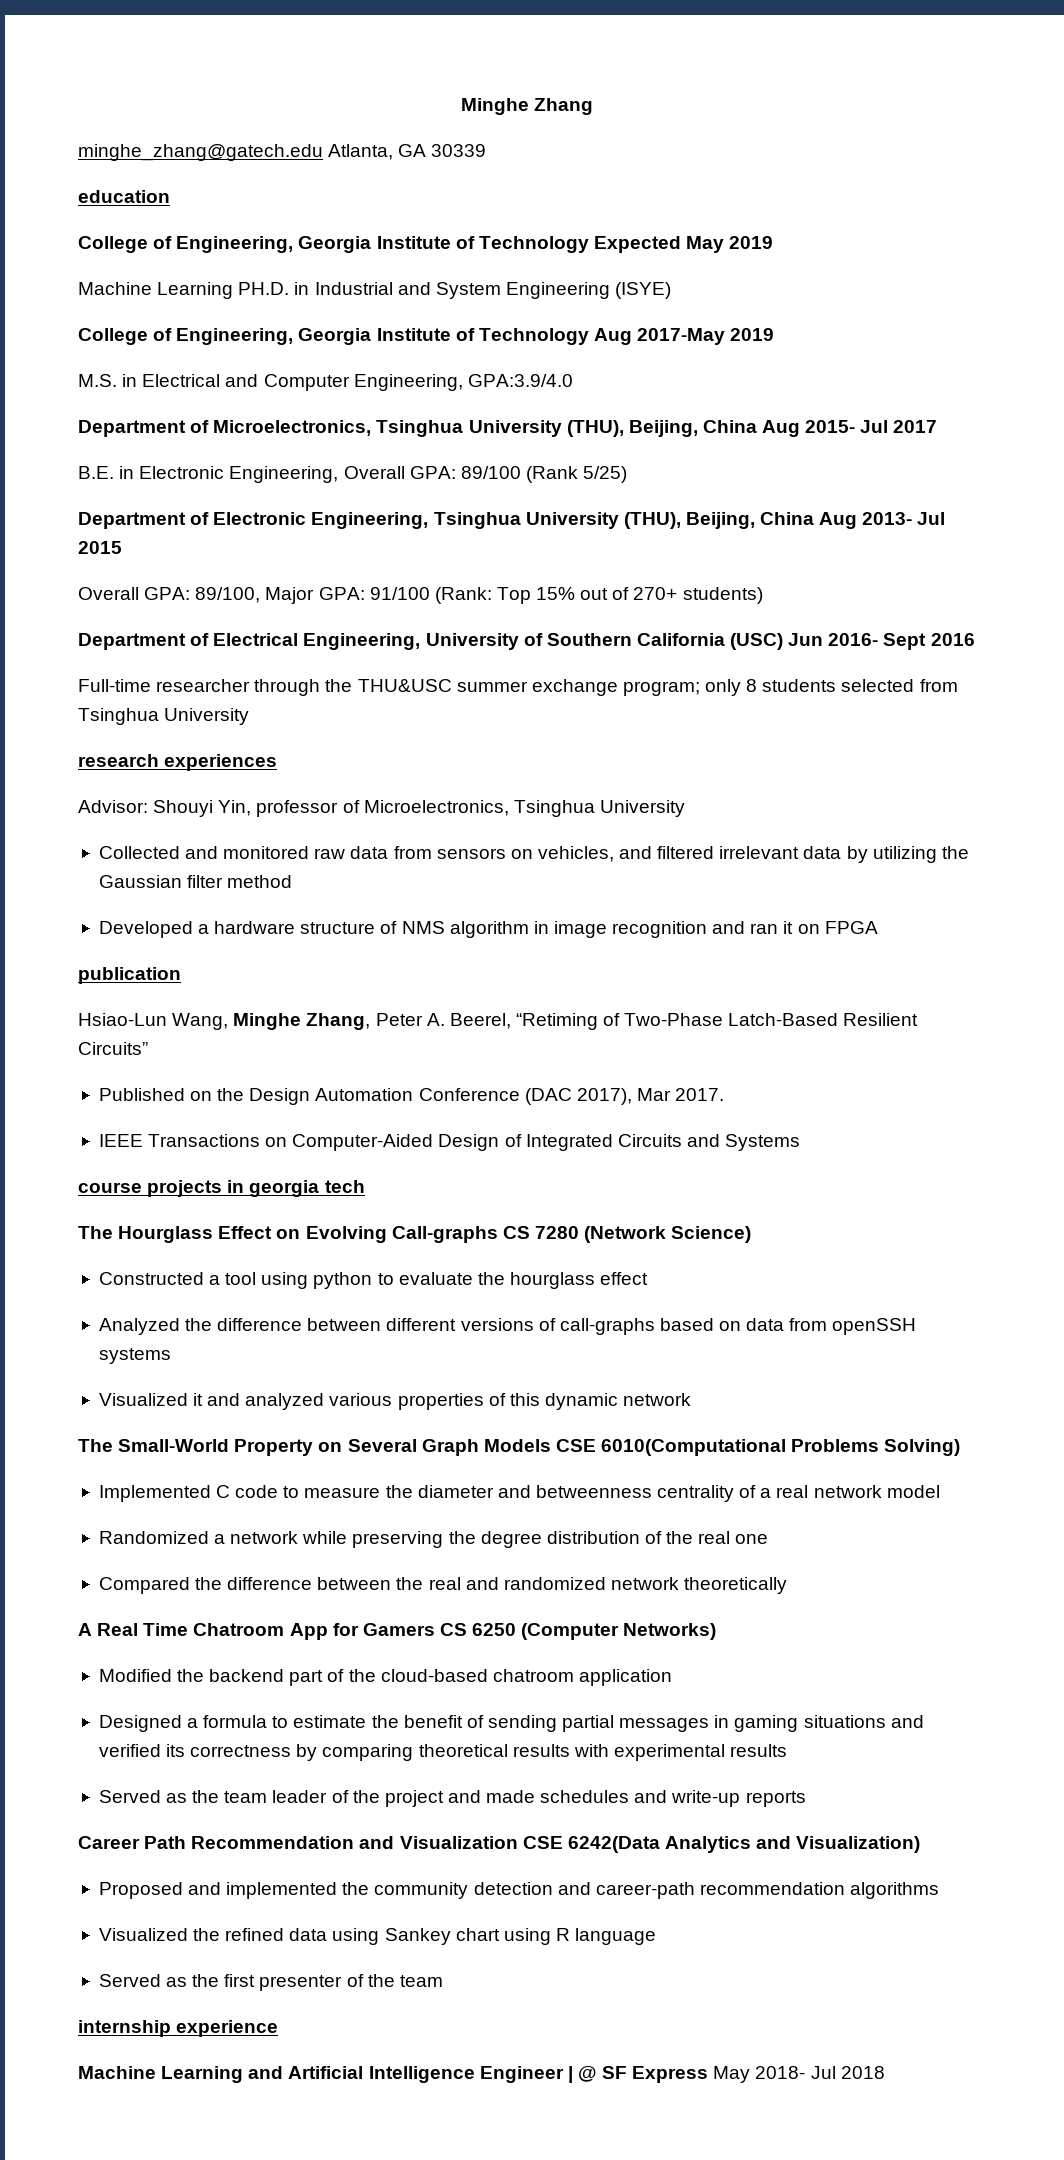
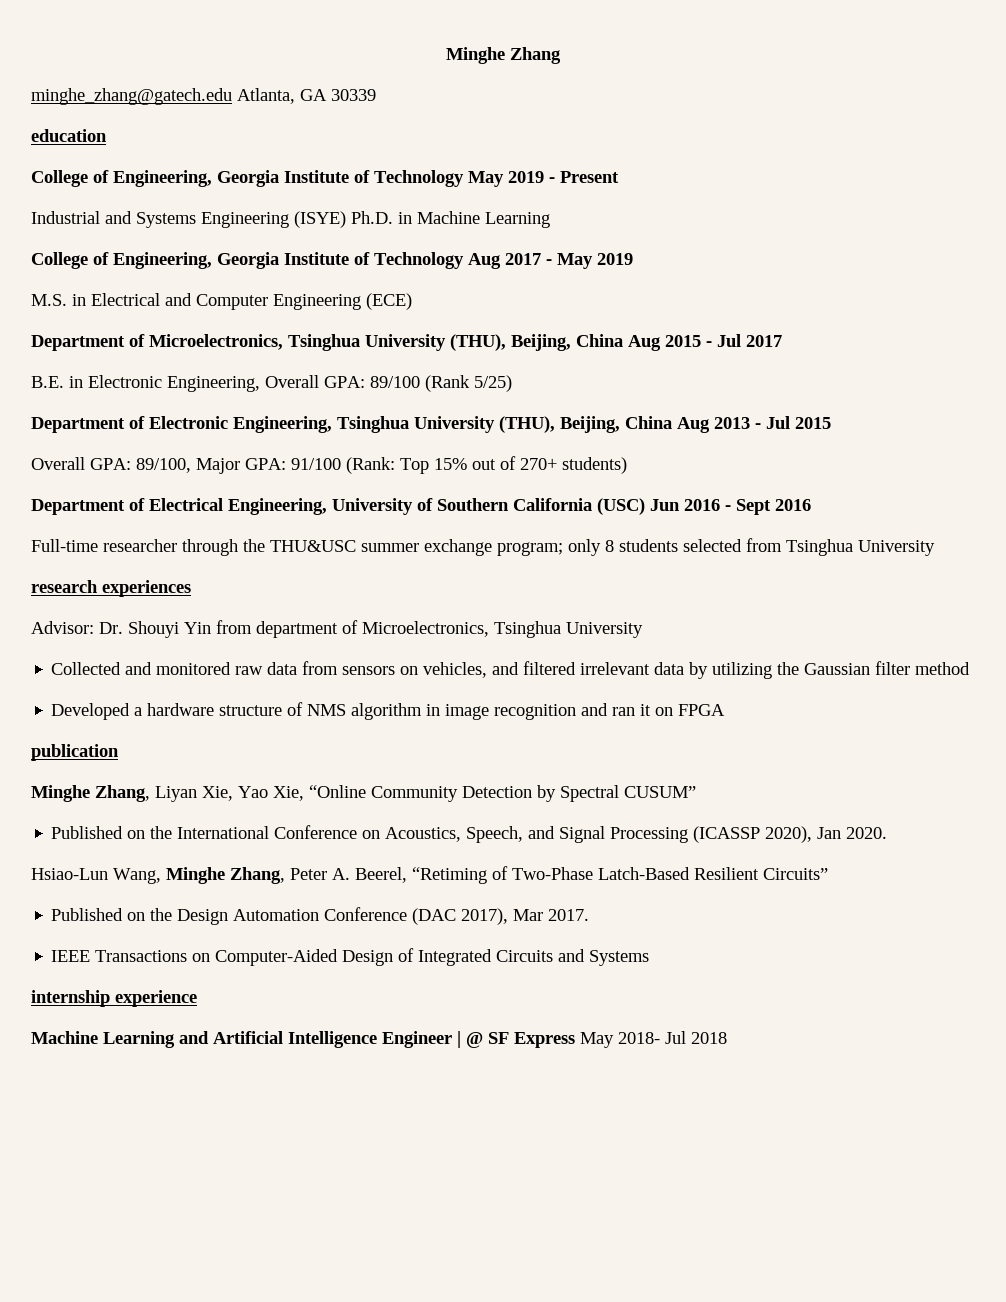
- College of Engineering, Georgia Institute of Technology Expected May 2019
- Machine Learning PH.D. in Industrial and System Engineering (ISYE)
+ College of Engineering, Georgia Institute of Technology May 2019 - Present
+ Industrial and Systems Engineering (ISYE) Ph.D. in Machine Learning
- College of Engineering, Georgia Institute of Technology Aug 2017-May 2019
+ College of Engineering, Georgia Institute of Technology Aug 2017 - May 2019
- M.S. in Electrical and Computer Engineering, GPA:3.9/4.0
+ M.S. in Electrical and Computer Engineering (ECE)
- Department of Microelectronics, Tsinghua University (THU), Beijing, China Aug 2015- Jul 2017
+ Department of Microelectronics, Tsinghua University (THU), Beijing, China Aug 2015 - Jul 2017
- Department of Electronic Engineering, Tsinghua University (THU), Beijing, China Aug 2013- Jul 2015
+ Department of Electronic Engineering, Tsinghua University (THU), Beijing, China Aug 2013 - Jul 2015
- Department of Electrical Engineering, University of Southern California (USC) Jun 2016- Sept 2016
+ Department of Electrical Engineering, University of Southern California (USC) Jun 2016 - Sept 2016
- Advisor: Shouyi Yin, professor of Microelectronics, Tsinghua University
+ Advisor: Dr. Shouyi Yin from department of Microelectronics, Tsinghua University
+ Minghe Zhang, Liyan Xie, Yao Xie, “Online Community Detection by Spectral CUSUM”
+ Published on the International Conference on Acoustics, Speech, and Signal Processing (ICASSP 2020), Jan 2020.
- course projects in georgia tech
- The Hourglass Effect on Evolving Call-graphs CS 7280 (Network Science)
- Constructed a tool using python to evaluate the hourglass effect
- Analyzed the difference between different versions of call-graphs based on data from openSSH systems
- Visualized it and analyzed various properties of this dynamic network
- The Small-World Property on Several Graph Models CSE 6010(Computational Problems Solving)
- Implemented C code to measure the diameter and betweenness centrality of a real network model
- Randomized a network while preserving the degree distribution of the real one
- Compared the difference between the real and randomized network theoretically
- A Real Time Chatroom App for Gamers CS 6250 (Computer Networks)
- Modified the backend part of the cloud-based chatroom application
- Designed a formula to estimate the benefit of sending partial messages in gaming situations and verified its correctness by comparing theoretical results with experimental results
- Served as the team leader of the project and made schedules and write-up reports
- Career Path Recommendation and Visualization CSE 6242(Data Analytics and Visualization)
- Proposed and implemented the community detection and career-path recommendation algorithms
- Visualized the refined data using Sankey chart using R language
- Served as the first presenter of the team

